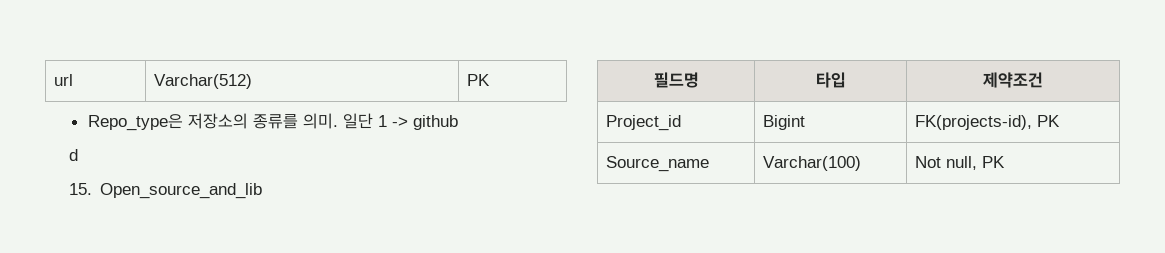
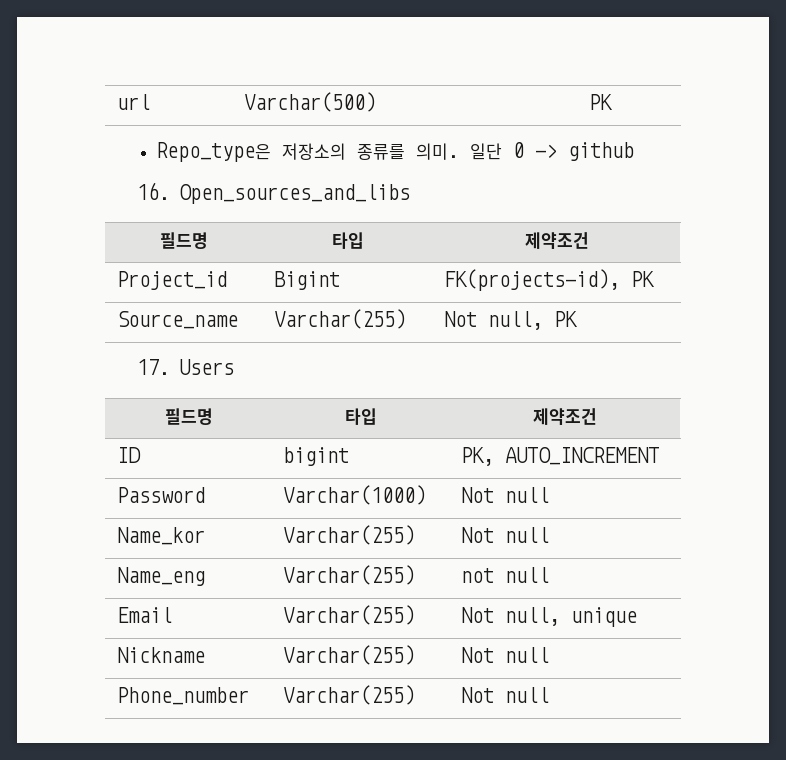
- url | Varchar(512) | PK
+ url | Varchar(500) | PK
- 일단 1 -> github
+ 일단 0 -> github
- d
- 15. Open_source_and_lib
+ 16. Open_sources_and_libs
- Source_name | Varchar(100) | Not null, PK
+ Source_name | Varchar(255) | Not null, PK
+ 17. Users
+ 필드명 | 타입 | 제약조건
+ ID | bigint | PK, AUTO_INCREMENT
+ Password | Varchar(1000) | Not null
+ Name_kor | Varchar(255) | Not null
+ Name_eng | Varchar(255) | not null
+ Email | Varchar(255) | Not null, unique
+ Nickname | Varchar(255) | Not null
+ Phone_number | Varchar(255) | Not null

